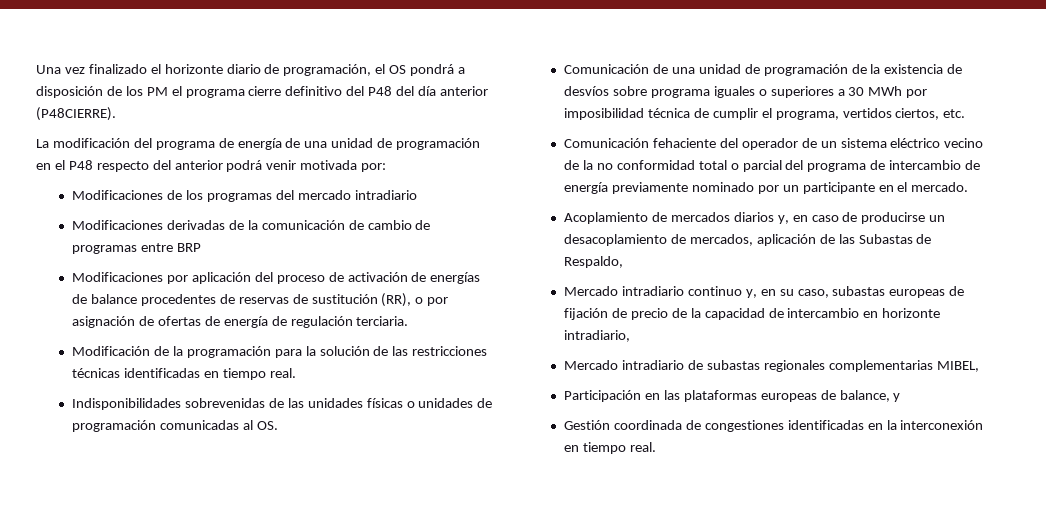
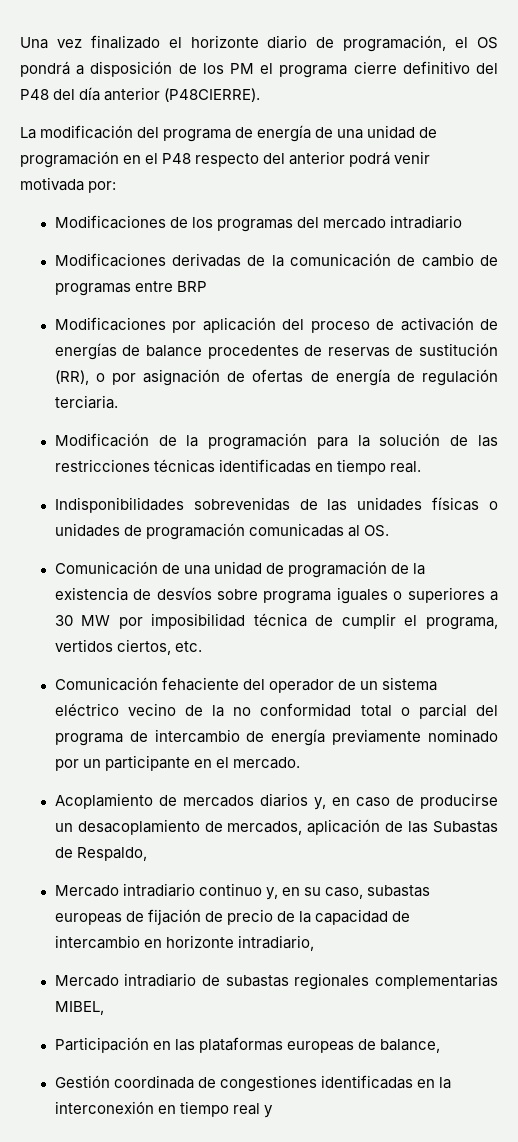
- Comunicación de una unidad de programación de la existencia de desvíos sobre programa iguales o superiores a 30 MWh por imposibilidad técnica de cumplir el programa, vertidos ciertos, etc.
+ Comunicación de una unidad de programación de la existencia de desvíos sobre programa iguales o superiores a 30 MW por imposibilidad técnica de cumplir el programa, vertidos ciertos, etc.
- Participación en las plataformas europeas de balance, y
+ Participación en las plataformas europeas de balance,
- Gestión coordinada de congestiones identificadas en la interconexión en tiempo real.
+ Gestión coordinada de congestiones identificadas en la interconexión en tiempo real y

